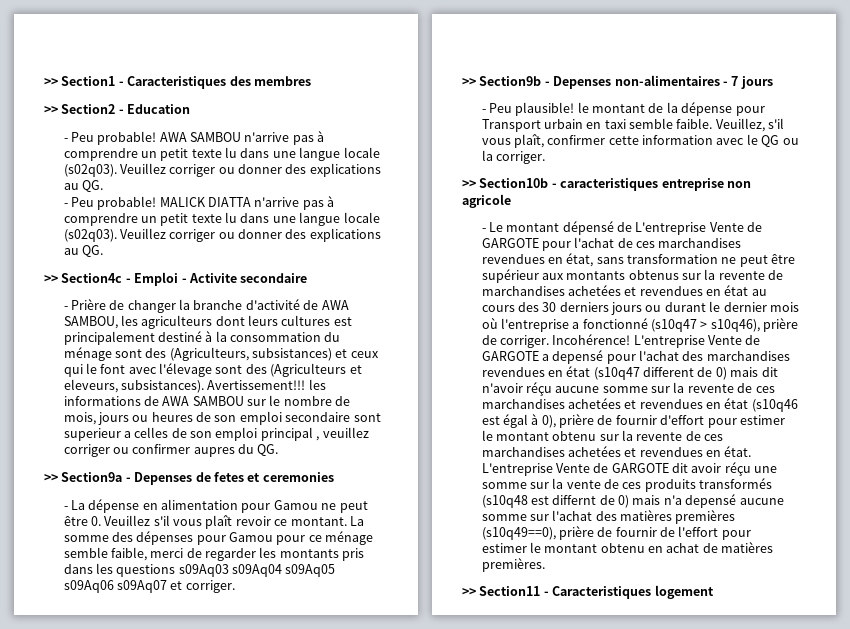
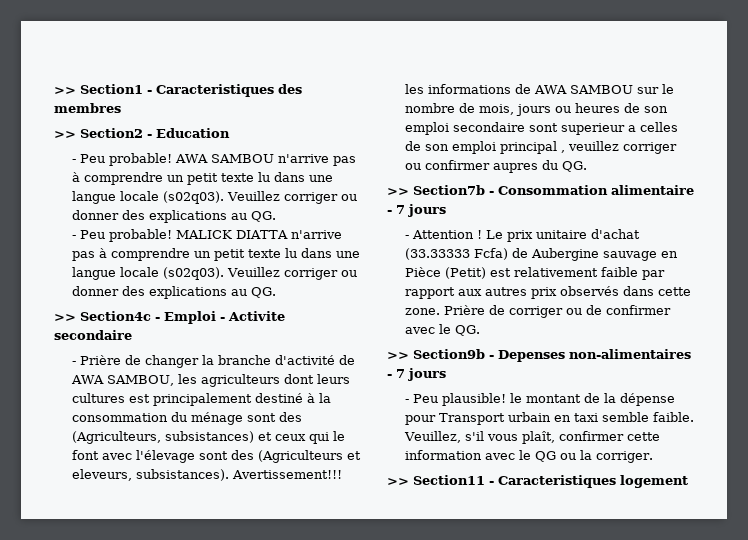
- >> Section9a - Depenses de fetes et ceremonies
- - La dépense en alimentation pour Gamou ne peut être 0. Veuillez s'il vous plaît revoir ce montant. La somme des dépenses pour Gamou pour ce ménage semble faible, merci de regarder les montants pris dans les questions s09Aq03 s09Aq04 s09Aq05 s09Aq06 s09Aq07 et corriger.
+ >> Section7b - Consommation alimentaire - 7 jours
+ - Attention ! Le prix unitaire d'achat (33.33333 Fcfa) de Aubergine sauvage en Pièce (Petit) est relativement faible par rapport aux autres prix observés dans cette zone. Prière de corriger ou de confirmer avec le QG.
- >> Section10b - caracteristiques entreprise non agricole
- - Le montant dépensé de L'entreprise Vente de GARGOTE pour l'achat de ces marchandises revendues en état, sans transformation ne peut être supérieur aux montants obtenus sur la revente de marchandises achetées et revendues en état au cours des 30 derniers jours ou durant le dernier mois où l'entreprise a fonctionné (s10q47 > s10q46), prière de corriger. Incohérence! L'entreprise Vente de GARGOTE a depensé pour l'achat des marchandises revendues en état (s10q47 different de 0) mais dit n'avoir réçu aucune somme sur la revente de ces marchandises achetées et revendues en état (s10q46 est égal à 0), prière de fournir d'effort pour estimer le montant obtenu sur la revente de ces marchandises achetées et revendues en état. L'entreprise Vente de GARGOTE dit avoir réçu une somme sur la vente de ces produits transformés (s10q48 est differnt de 0) mais n'a depensé aucune somme sur l'achat des matières premières (s10q49==0), prière de fournir de l'effort pour estimer le montant obtenu en achat de matières premières.

